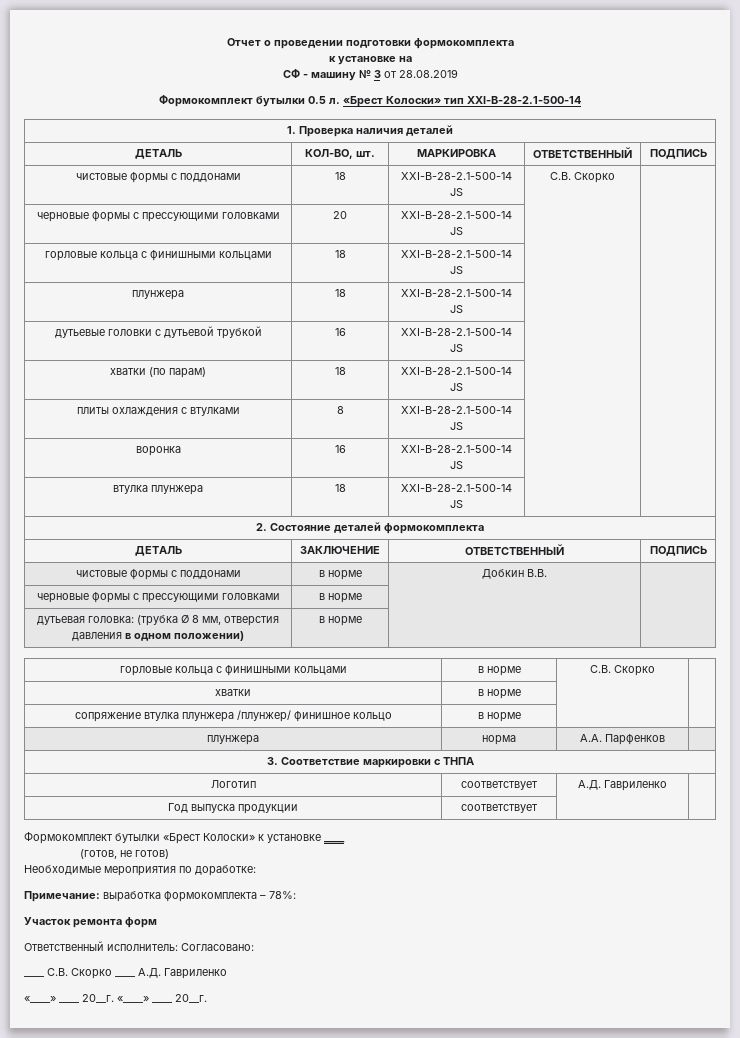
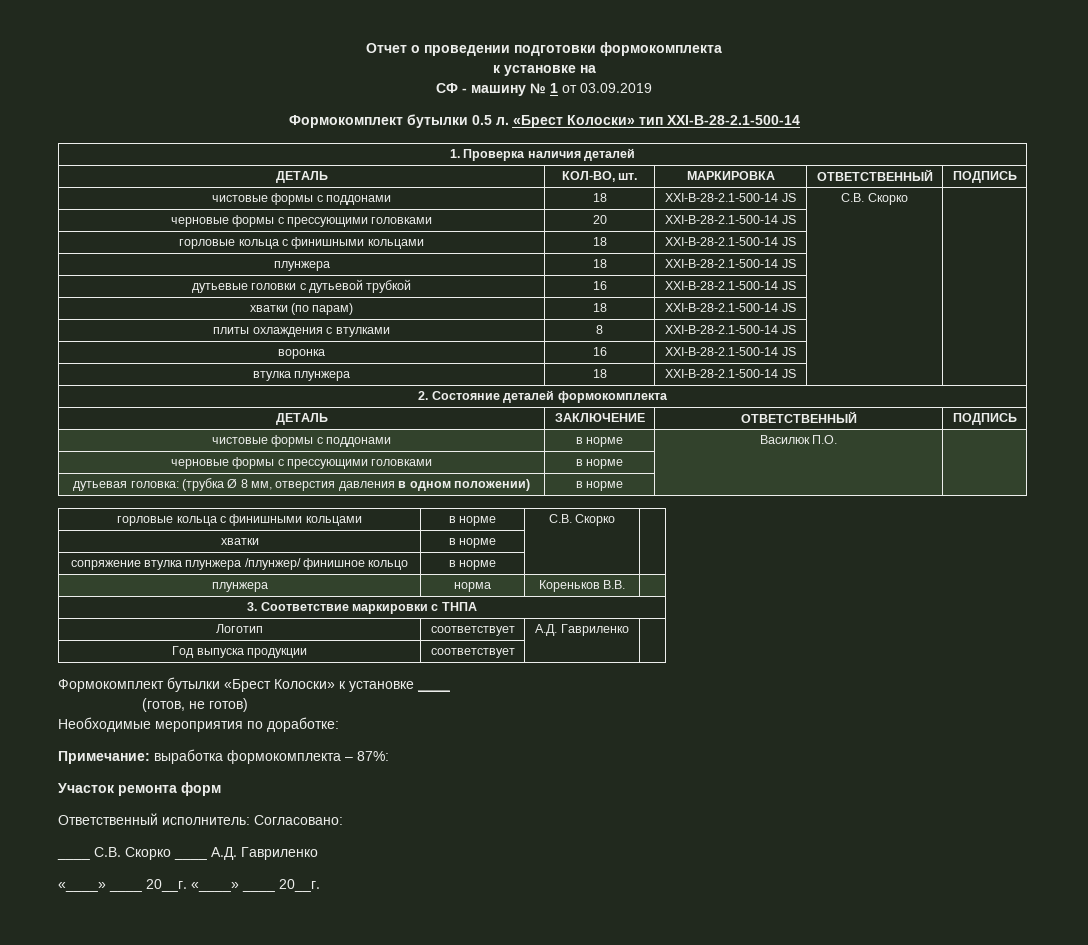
- СФ - машину № 3 от 28.08.2019
+ СФ - машину № 1 от 03.09.2019
- чистовые формы с поддонами | в норме | Добкин В.В. |
+ чистовые формы с поддонами | в норме | Василюк П.О. |
- плунжера | норма | А.А. Парфенков |
+ плунжера | норма | Кореньков В.В. |
- Примечание: выработка формокомплекта – 78%:
+ Примечание: выработка формокомплекта – 87%:

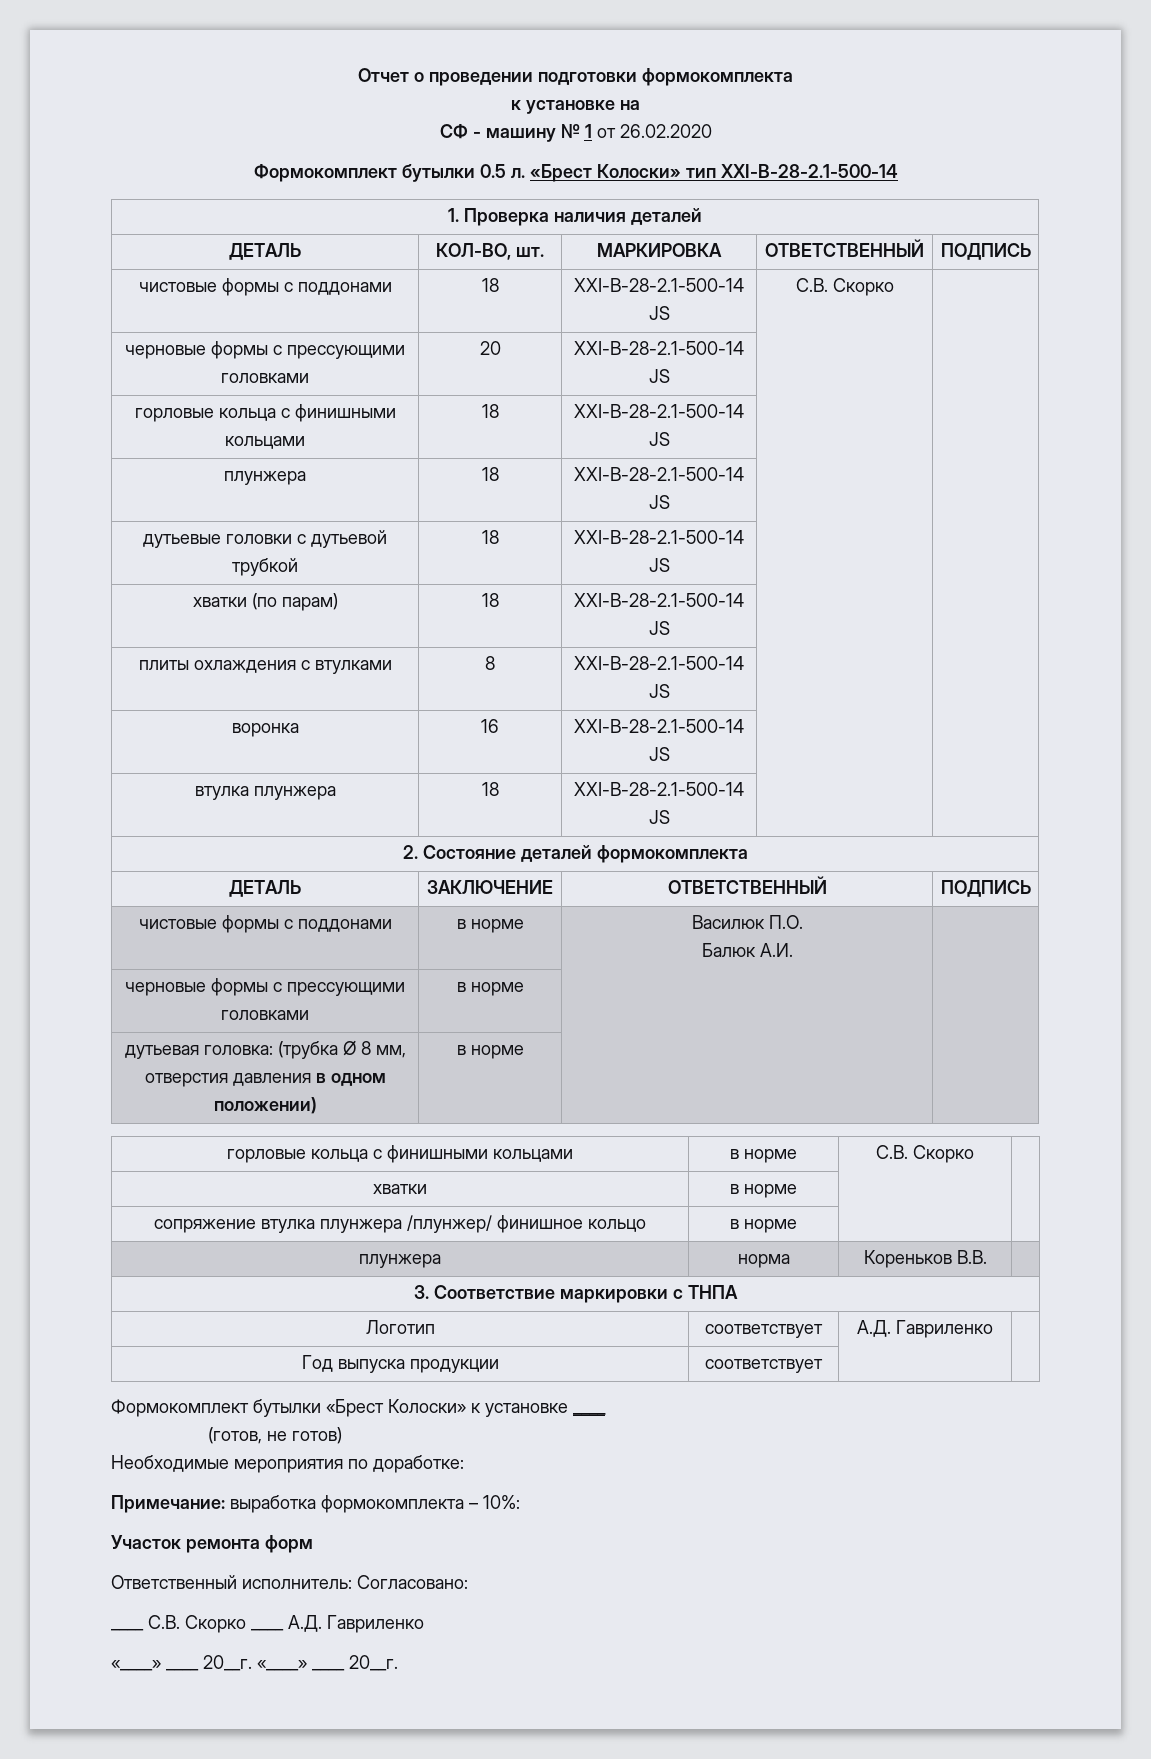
- СФ - машину № 1 от 03.09.2019
+ СФ - машину № 1 от 26.02.2020
- дутьевые головки с дутьевой трубкой | 16 | ХXI-В-28-2.1-500-14 JS | |
+ дутьевые головки с дутьевой трубкой | 18 | ХXI-В-28-2.1-500-14 JS | |
- чистовые формы с поддонами | в норме | Василюк П.О. |
+ чистовые формы с поддонами | в норме | Василюк П.О.
+ Балюк А.И. |
- Примечание: выработка формокомплекта – 87%:
+ Примечание: выработка формокомплекта – 10%:

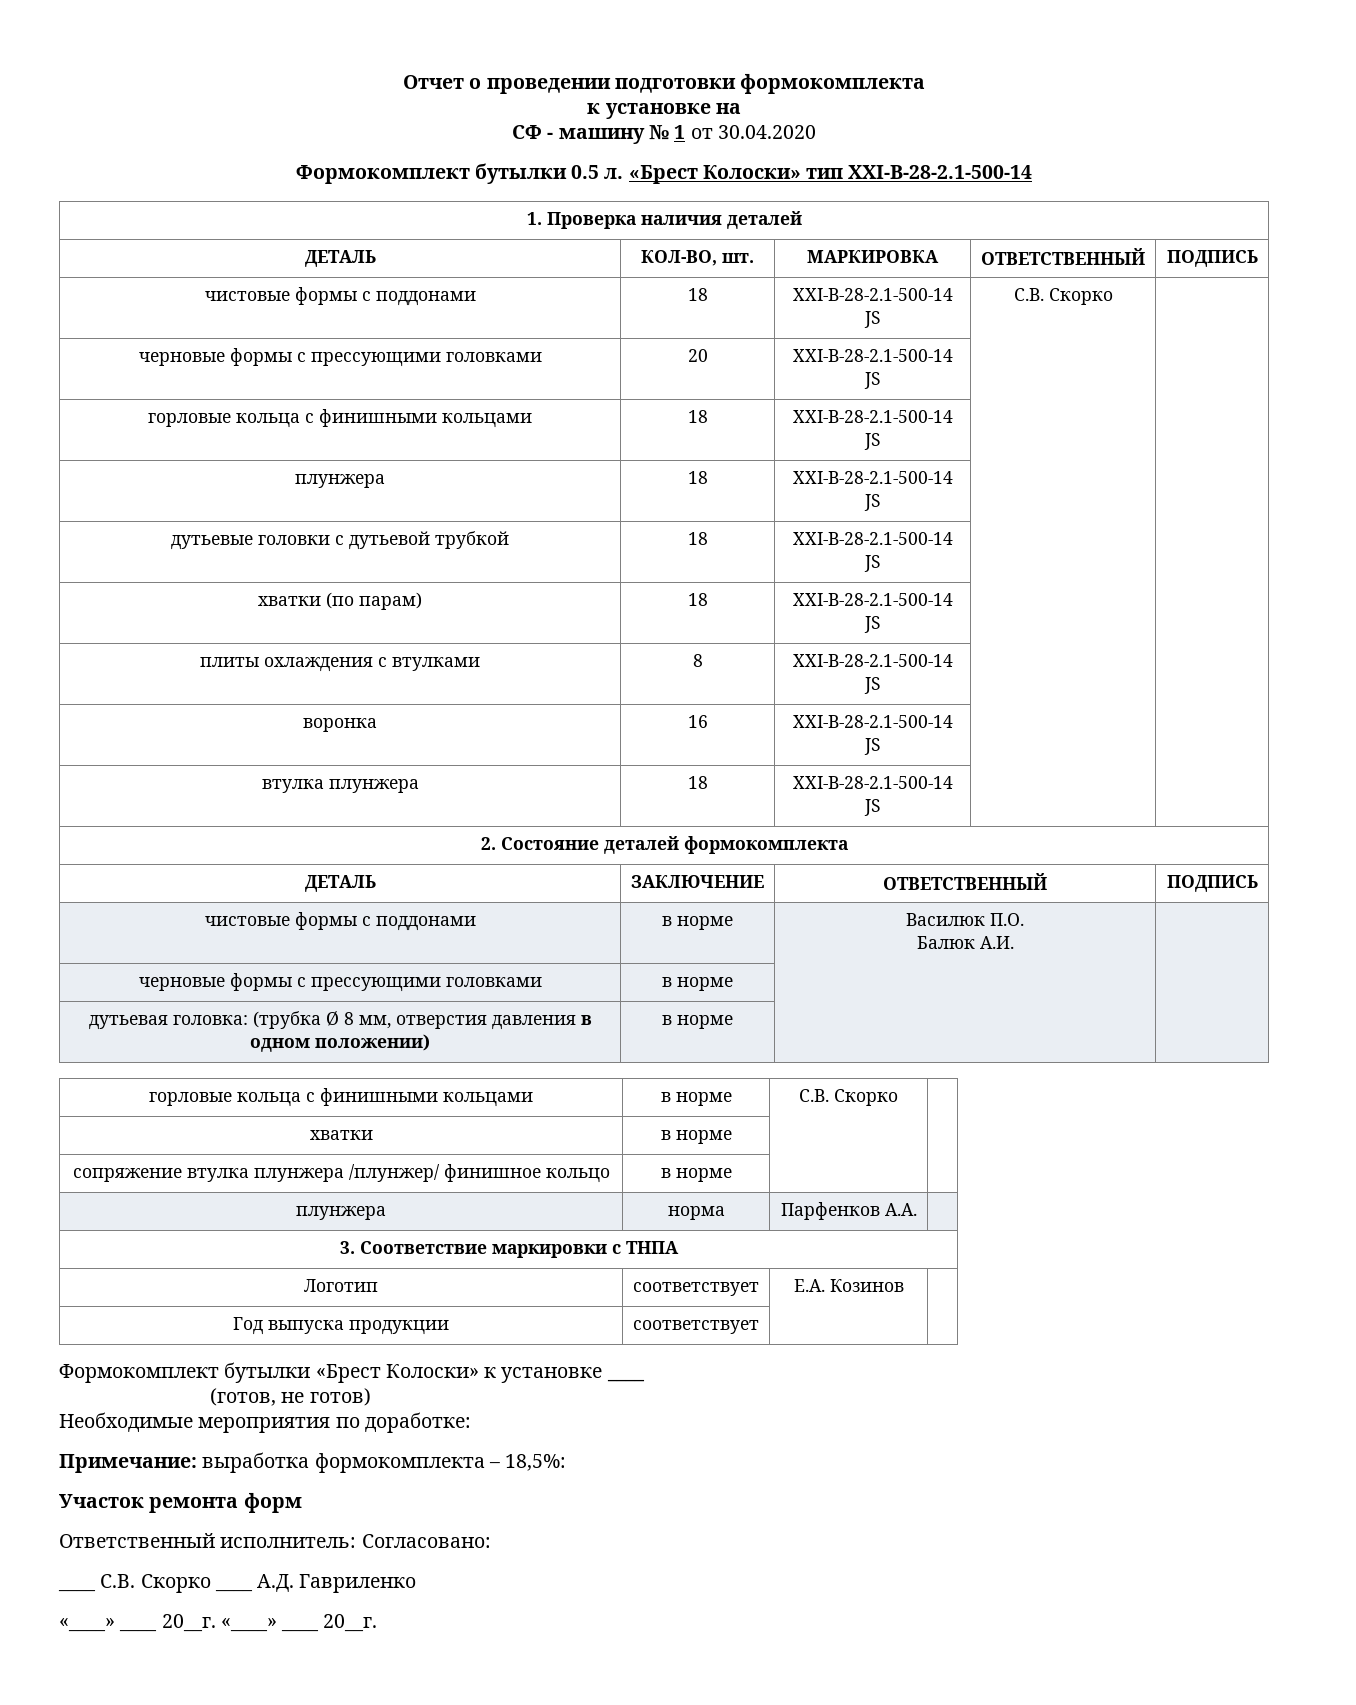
- СФ - машину № 1 от 26.02.2020
+ СФ - машину № 1 от 30.04.2020
- плунжера | норма | Кореньков В.В. |
+ плунжера | норма | Парфенков А.А. |
- Логотип | соответствует | А.Д. Гавриленко |
+ Логотип | соответствует | Е.А. Козинов |
- Примечание: выработка формокомплекта – 10%:
+ Примечание: выработка формокомплекта – 18,5%:

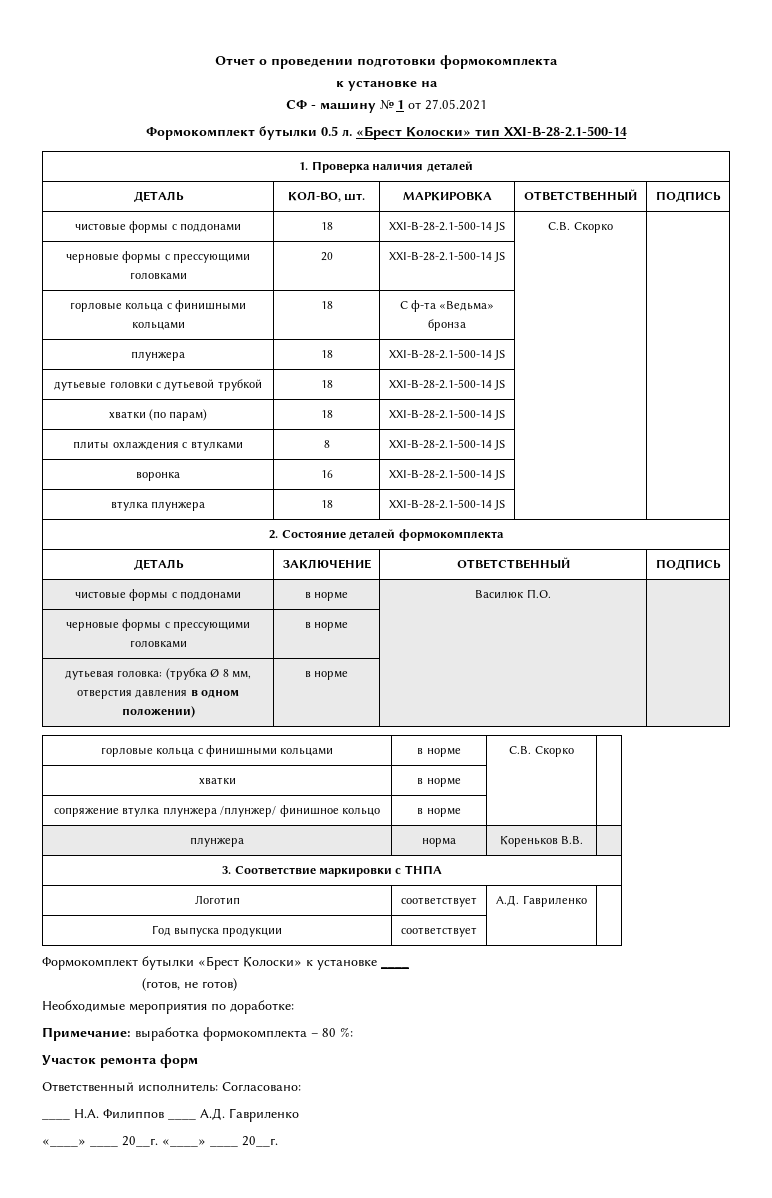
- СФ - машину № 1 от 30.04.2020
+ СФ - машину № 1 от 27.05.2021
- горловые кольца с финишными кольцами | 18 | ХXI-В-28-2.1-500-14 JS | |
+ горловые кольца с финишными кольцами | 18 | С ф-та «Ведьма» бронза | |
- чистовые формы с поддонами | в норме | Василюк П.О.
- Балюк А.И. |
+ чистовые формы с поддонами | в норме | Василюк П.О. |
- плунжера | норма | Парфенков А.А. |
+ плунжера | норма | Кореньков В.В. |
- Логотип | соответствует | Е.А. Козинов |
+ Логотип | соответствует | А.Д. Гавриленко |
- Примечание: выработка формокомплекта – 18,5%:
+ Примечание: выработка формокомплекта – 80 %:
- ____ С.В. Скорко ____ А.Д. Гавриленко
+ ____ Н.А. Филиппов ____ А.Д. Гавриленко

